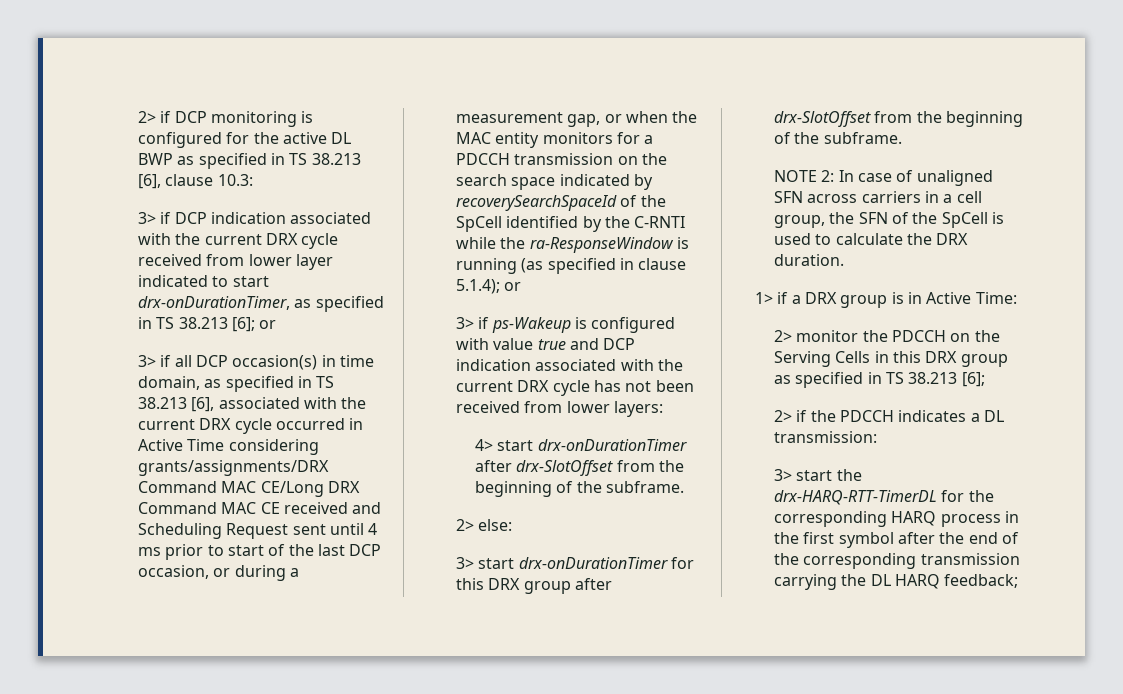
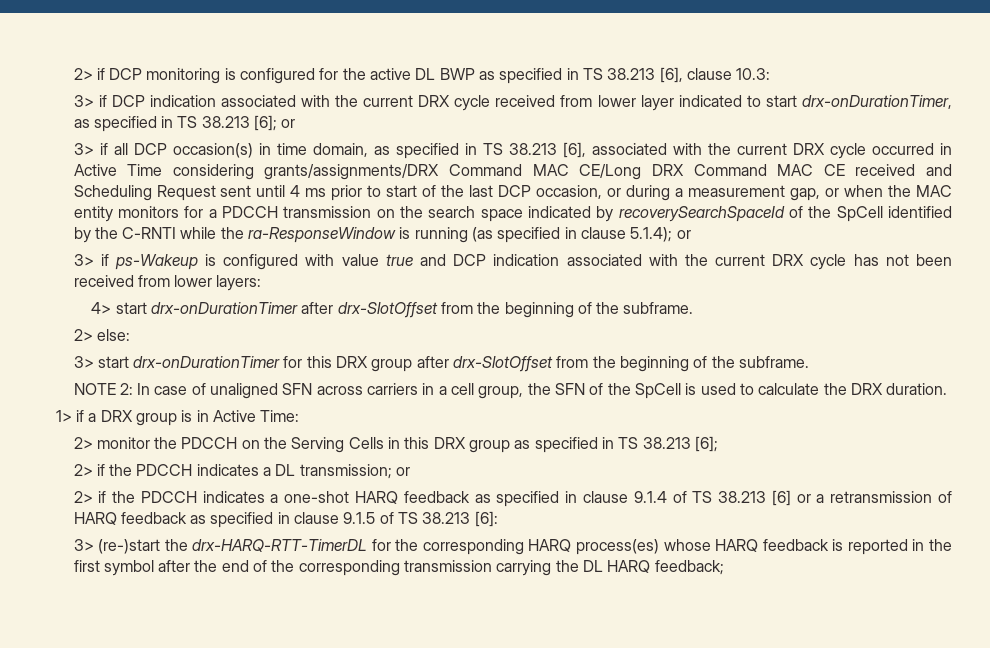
- 2> if the PDCCH indicates a DL transmission:
- 3> start the drx-HARQ-RTT-TimerDL for the corresponding HARQ process in the first symbol after the end of the corresponding transmission carrying the DL HARQ feedback;
+ 2> if the PDCCH indicates a DL transmission; or
+ 2> if the PDCCH indicates a one-shot HARQ feedback as specified in clause 9.1.4 of TS 38.213 [6] or a retransmission of HARQ feedback as specified in clause 9.1.5 of TS 38.213 [6]:
+ 3> (re-)start the drx-HARQ-RTT-TimerDL for the corresponding HARQ process(es) whose HARQ feedback is reported in the first symbol after the end of the corresponding transmission carrying the DL HARQ feedback;

